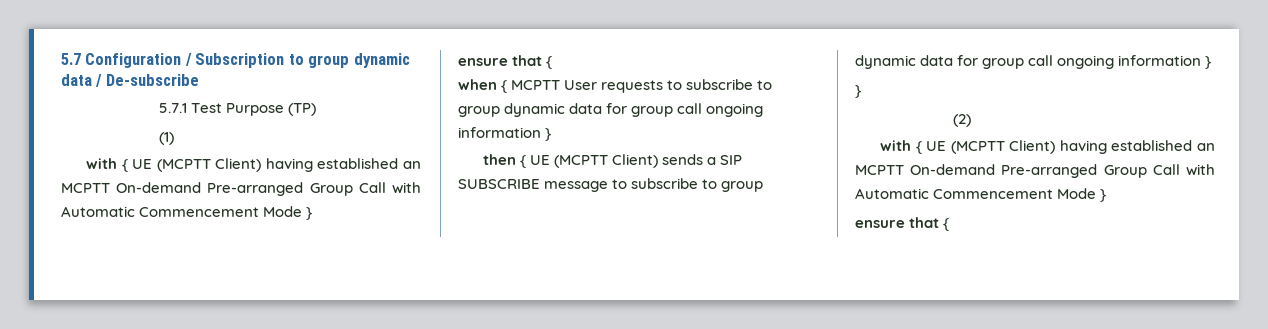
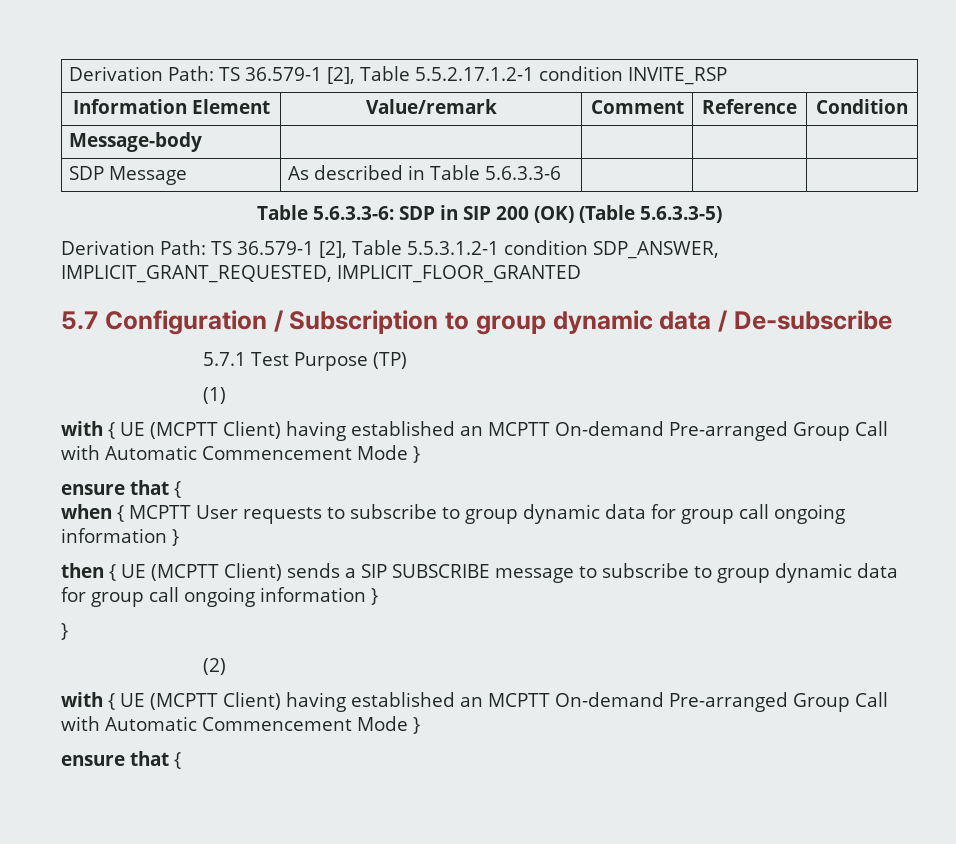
+ Derivation Path: TS 36.579-1 [2], Table 5.5.2.17.1.2-1 condition INVITE_RSP
+ Information Element | Value/remark | Comment | Reference | Condition
+ Message-body | | | |
+ SDP Message | As described in Table 5.6.3.3-6 | | |
+ Table 5.6.3.3-6: SDP in SIP 200 (OK) (Table 5.6.3.3-5)
+ Derivation Path: TS 36.579-1 [2], Table 5.5.3.1.2-1 condition SDP_ANSWER, IMPLICIT_GRANT_REQUESTED, IMPLICIT_FLOOR_GRANTED

